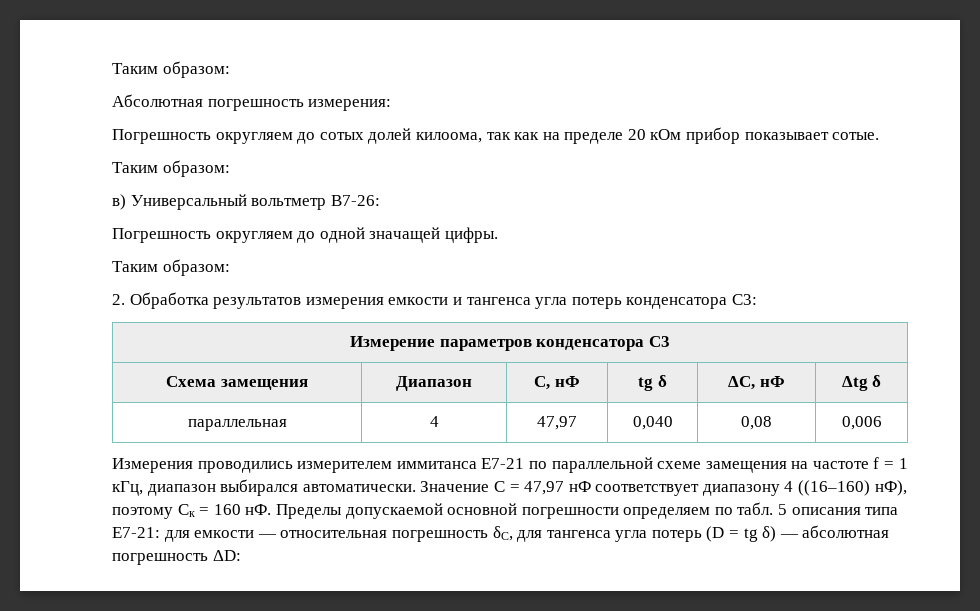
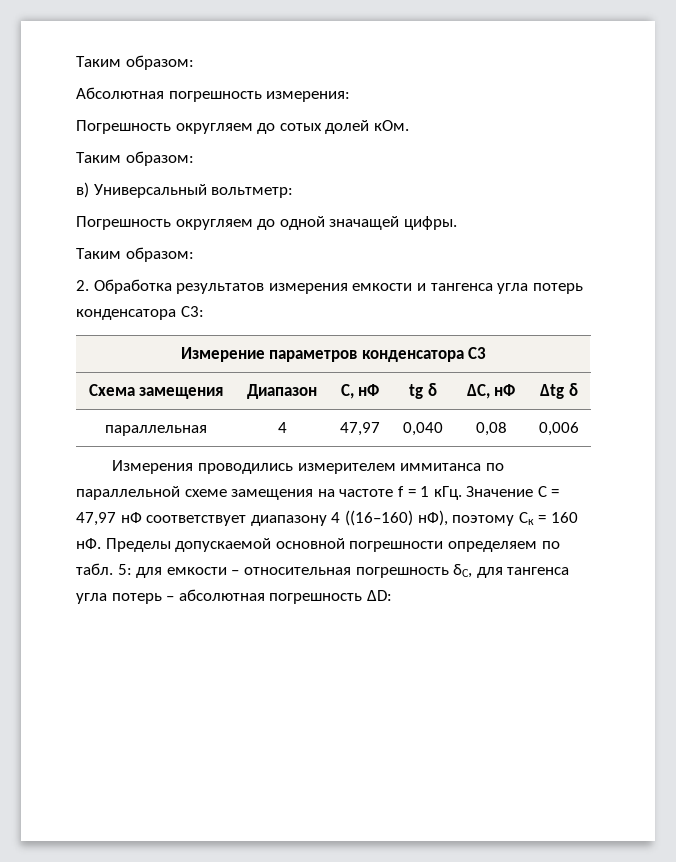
- Погрешность округляем до сотых долей килоома, так как на пределе 20 кОм прибор показывает сотые.
+ Погрешность округляем до сотых долей кОм.
- в) Универсальный вольтметр В7-26:
+ в) Универсальный вольтметр:
- Измерения проводились измерителем иммитанса Е7-21 по параллельной схеме замещения на частоте f = 1 кГц, диапазон выбирался автоматически.
+ Измерения проводились измерителем иммитанса по параллельной схеме замещения на частоте f = 1 кГц.
- 5 описания типа Е7-21: для емкости — относительная погрешность δC, для тангенса угла потерь (D = tg δ) — абсолютная погрешность ΔD:
+ 5: для емкости – относительная погрешность δC, для тангенса угла потерь – абсолютная погрешность ΔD:

